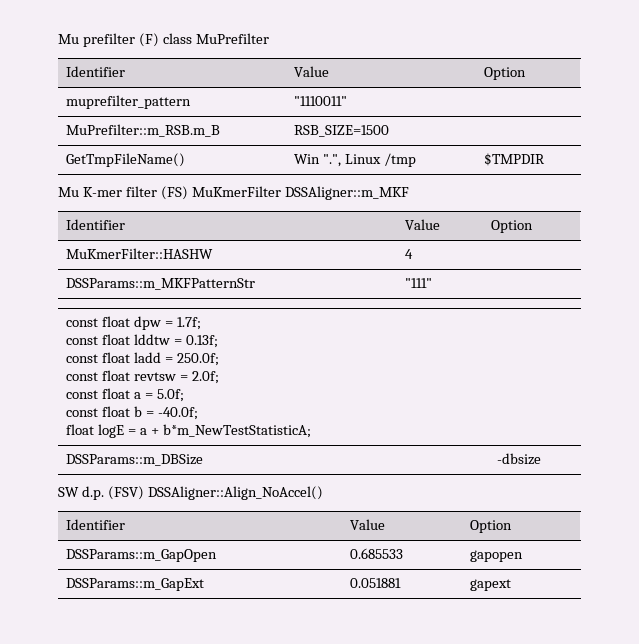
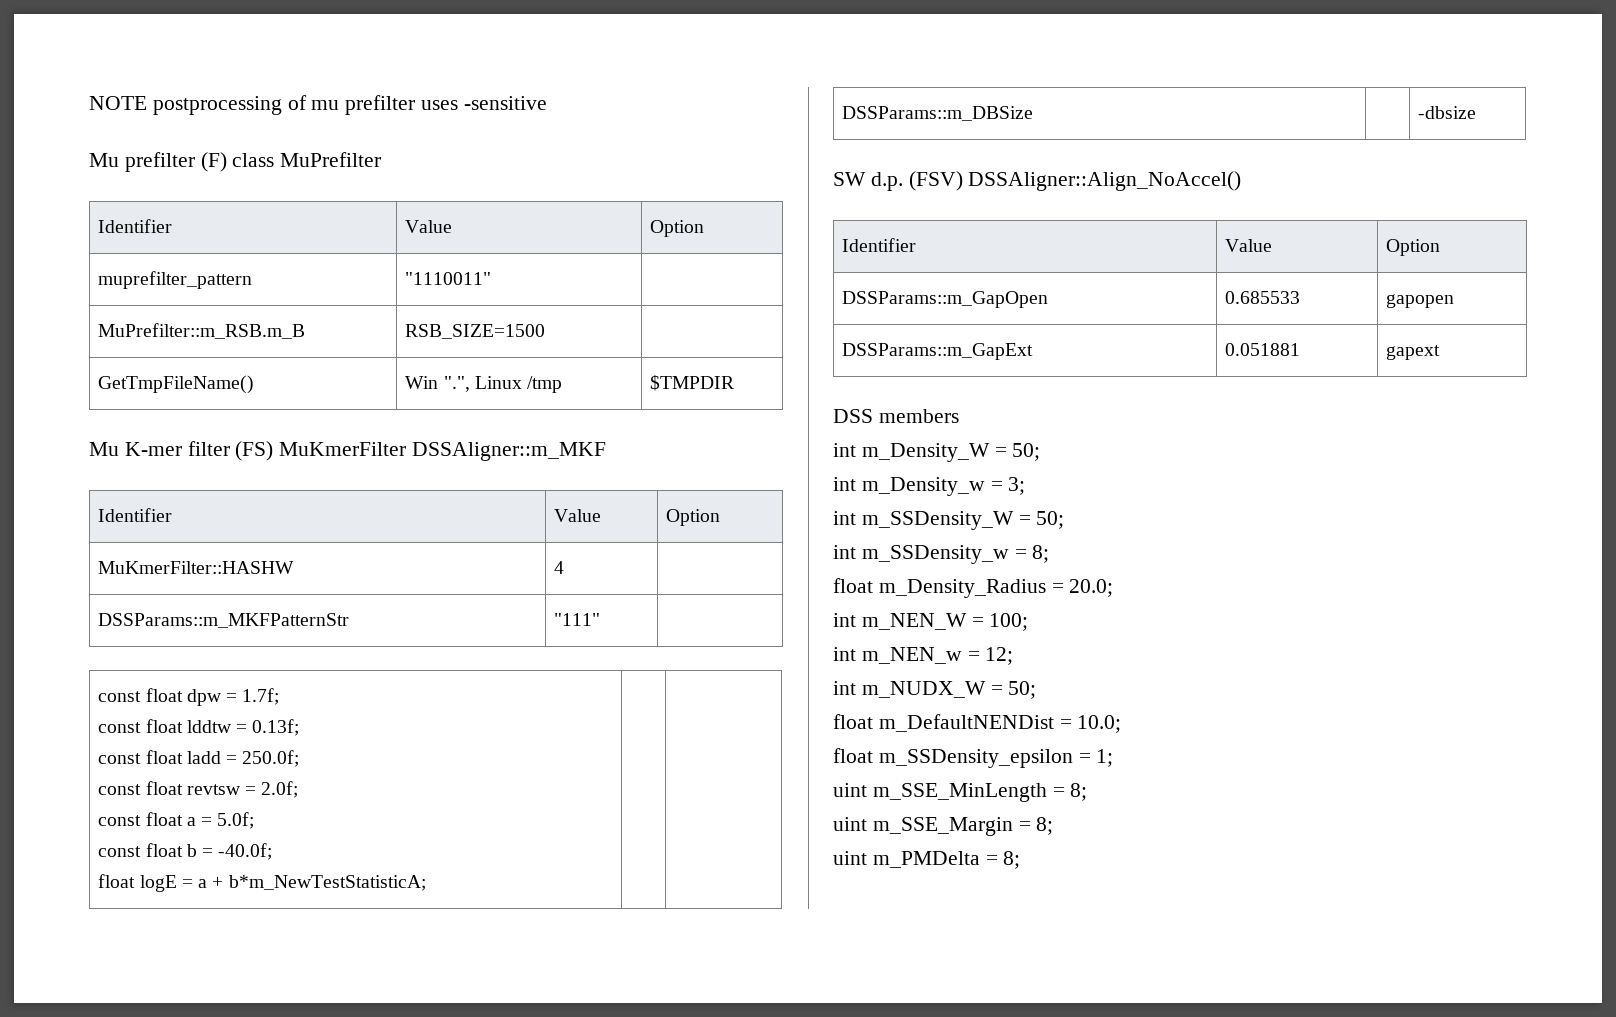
+ NOTE postprocessing of mu prefilter uses -sensitive
+ DSS members
+ int m_Density_W = 50;
+ int m_Density_w = 3;
+ int m_SSDensity_W = 50;
+ int m_SSDensity_w = 8;
+ float m_Density_Radius = 20.0;
+ int m_NEN_W = 100;
+ int m_NEN_w = 12;
+ int m_NUDX_W = 50;
+ float m_DefaultNENDist = 10.0;
+ float m_SSDensity_epsilon = 1;
+ uint m_SSE_MinLength = 8;
+ uint m_SSE_Margin = 8;
+ uint m_PMDelta = 8;

